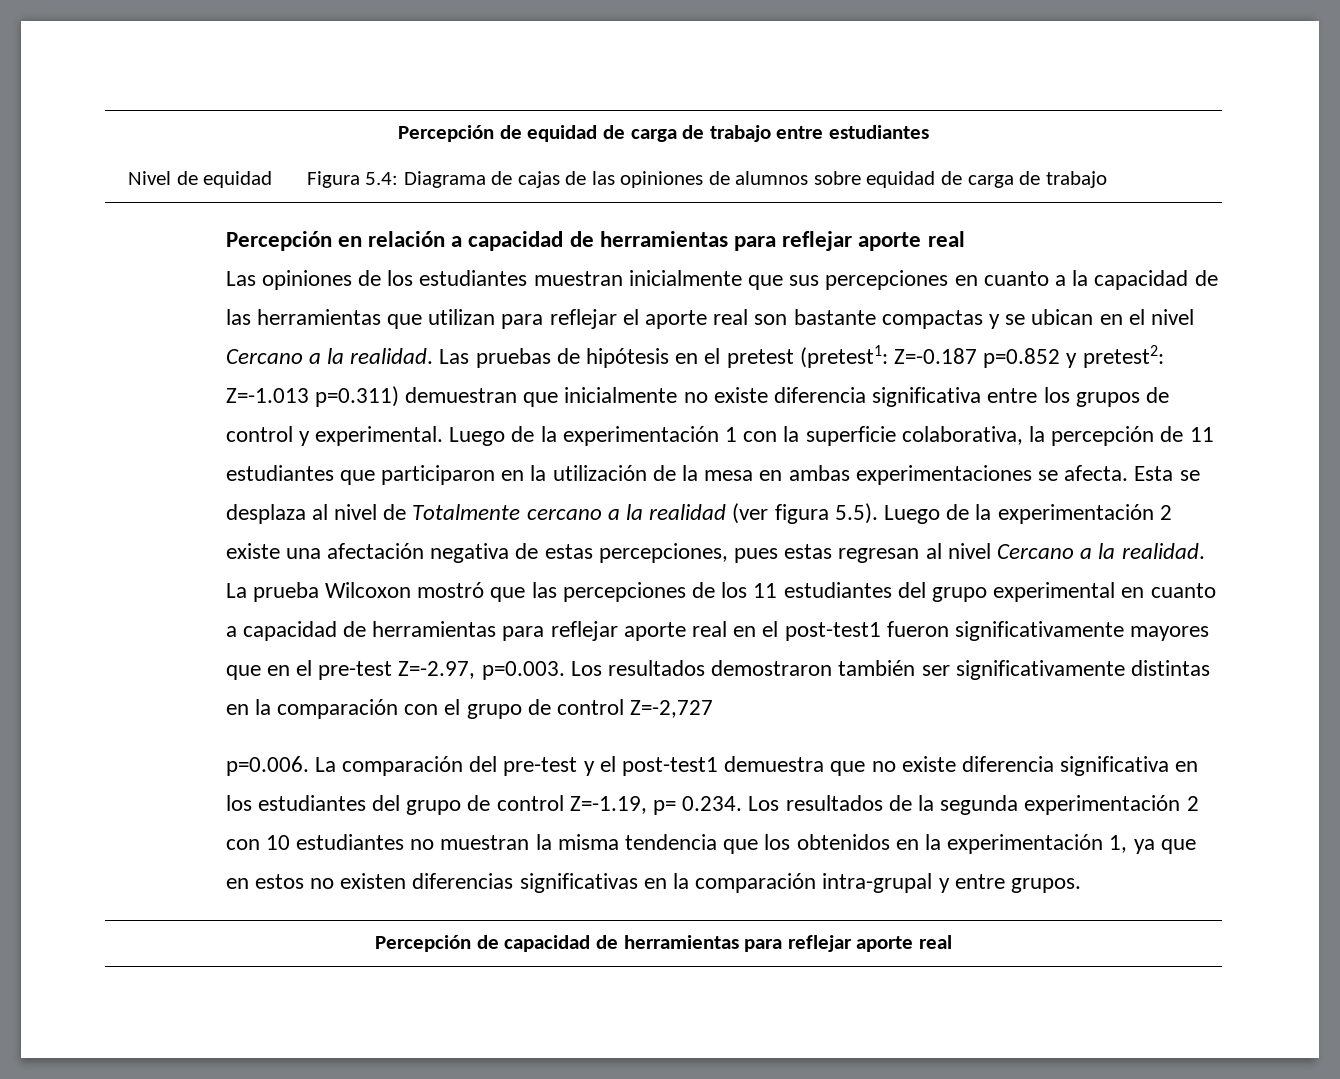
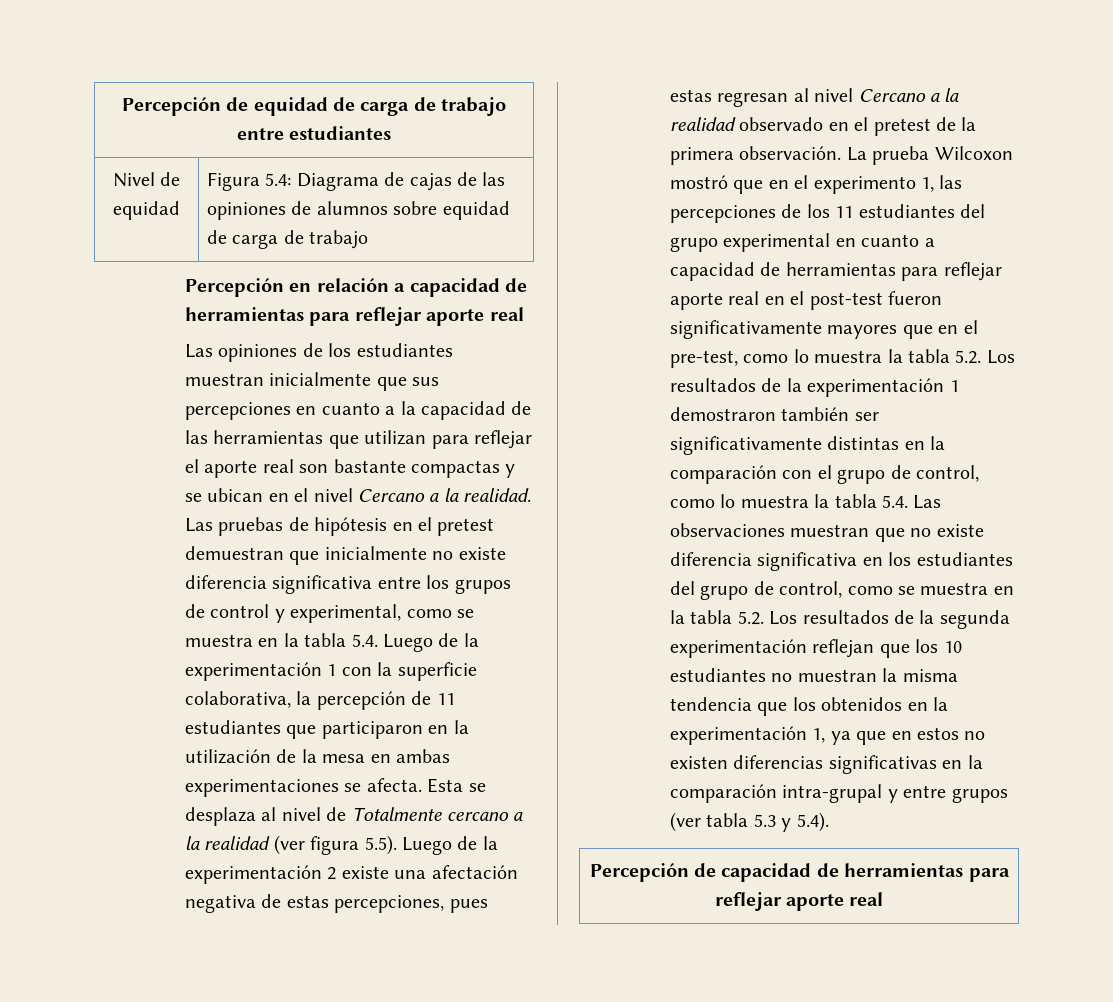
- Las pruebas de hipótesis en el pretest (pretest1: Z=-0.187 p=0.852 y pretest2: Z=-1.013 p=0.311) demuestran que inicialmente no existe diferencia significativa entre los grupos de control y experimental. Luego de la experimentación 1 con la superficie colaborativa, la percepción de 11 estudiantes que participaron en la utilización de la mesa en ambas experimentaciones se afecta.
+ Las pruebas de hipótesis en el pretest demuestran que inicialmente no existe diferencia significativa entre los grupos de control y experimental, como se muestra en la tabla 5.4. Luego de la experimentación 1 con la superficie colaborativa, la percepción de 11 estudiantes que participaron en la utilización de la mesa en ambas experimentaciones se afecta.
- Esta se desplaza al nivel de Totalmente cercano a la realidad (ver figura 5.5). Luego de la experimentación 2 existe una afectación negativa de estas percepciones, pues estas regresan al nivel Cercano a la realidad.
+ Esta se desplaza al nivel de Totalmente cercano a la realidad (ver figura 5.5). Luego de la experimentación 2 existe una afectación negativa de estas percepciones, pues estas regresan al nivel Cercano a la realidad observado en el pretest de la primera observación.
- La prueba Wilcoxon mostró que las percepciones de los 11 estudiantes del grupo experimental en cuanto a capacidad de herramientas para reflejar aporte real en el post-test1 fueron significativamente mayores que en el pre-test Z=-2.97, p=0.003. Los resultados demostraron también ser significativamente distintas en la comparación con el grupo de control Z=-2,727
- p=0.006. La comparación del pre-test y el post-test1 demuestra que no existe diferencia significativa en los estudiantes del grupo de control Z=-1.19, p= 0.234. Los resultados de la segunda experimentación 2 con 10 estudiantes no muestran la misma tendencia que los obtenidos en la experimentación 1, ya que en estos no existen diferencias significativas en la comparación intra-grupal y entre grupos.
+ La prueba Wilcoxon mostró que en el experimento 1, las percepciones de los 11 estudiantes del grupo experimental en cuanto a capacidad de herramientas para reflejar aporte real en el post-test fueron significativamente mayores que en el pre-test, como lo muestra la tabla 5.2. Los resultados de la experimentación 1 demostraron también ser significativamente distintas en la comparación con el grupo de control, como lo muestra la tabla 5.4. Las observaciones muestran que no existe diferencia significativa en los estudiantes del grupo de control, como se muestra en la tabla 5.2. Los resultados de la segunda experimentación reflejan que los 10 estudiantes no muestran la misma tendencia que los obtenidos en la experimentación 1, ya que en estos no existen diferencias significativas en la comparación intra-grupal y entre grupos (ver tabla 5.3 y 5.4).

